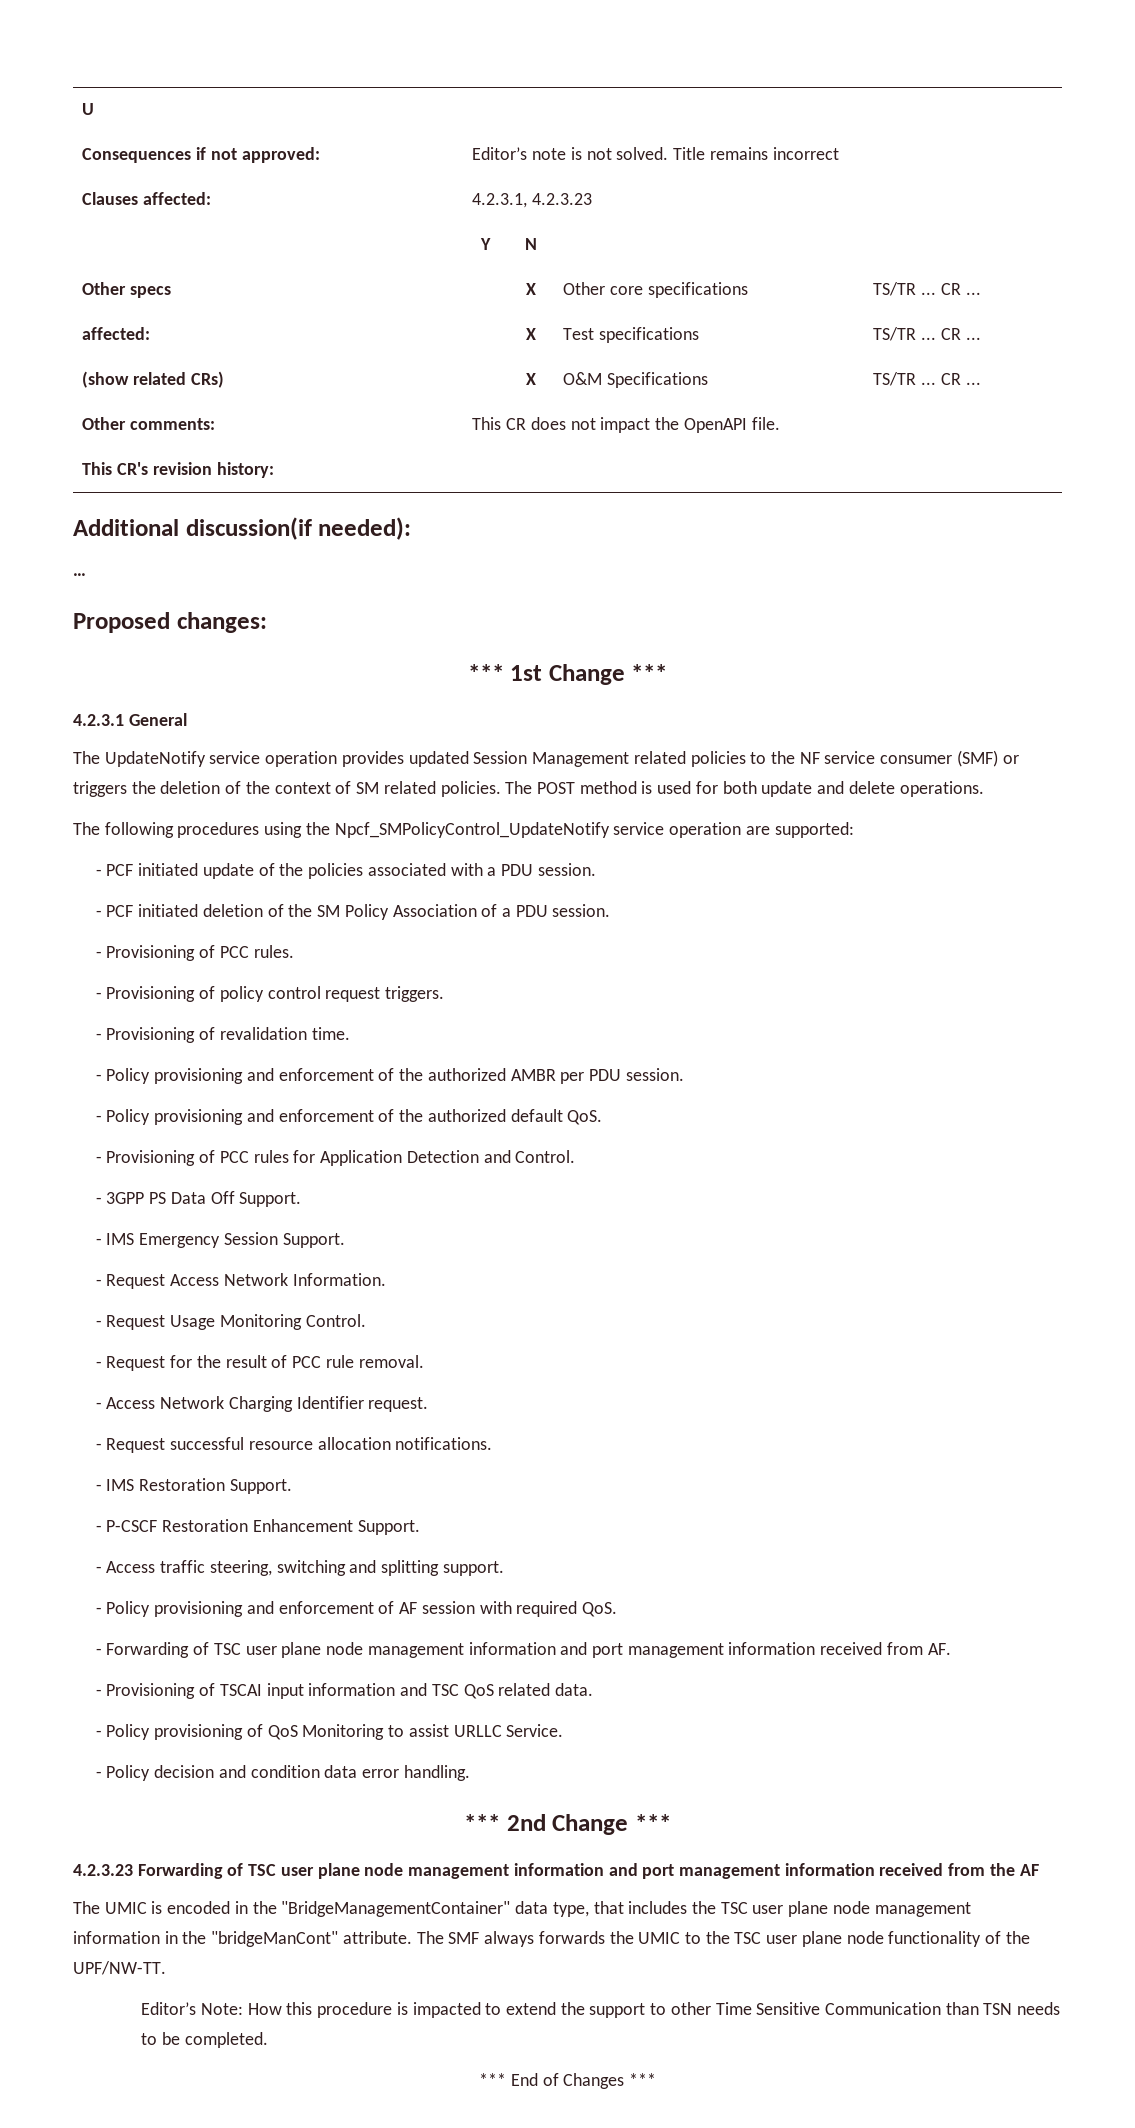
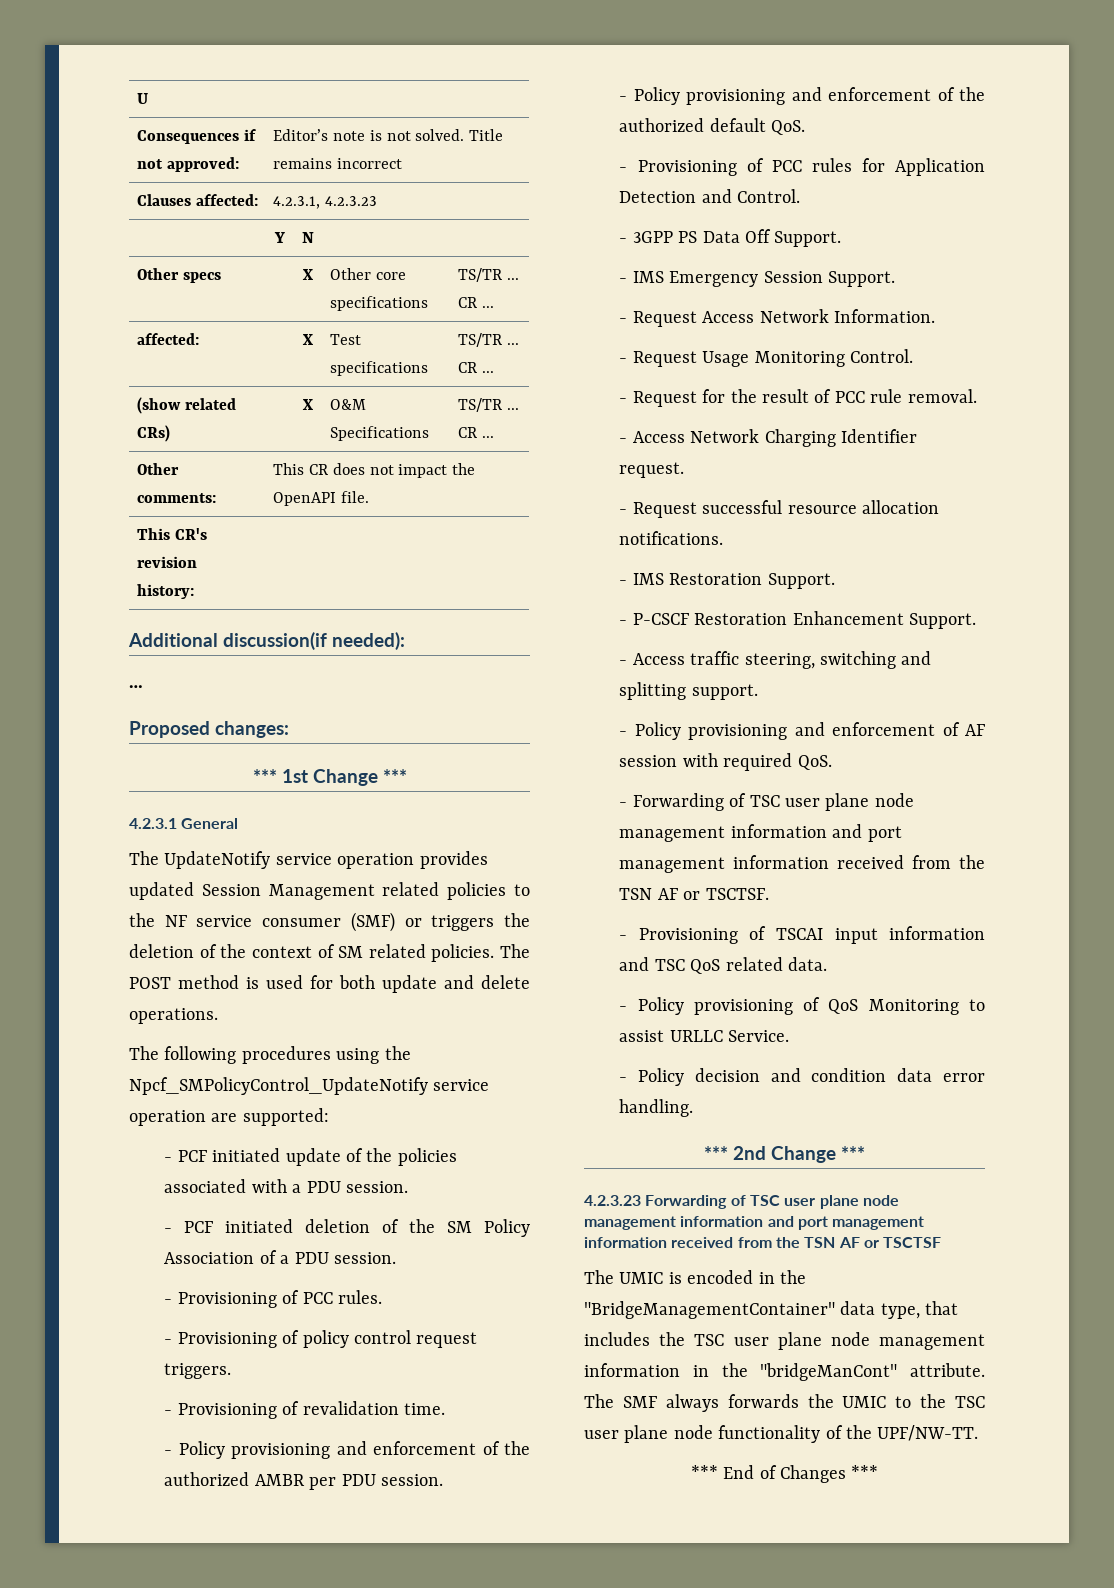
- - Forwarding of TSC user plane node management information and port management information received from AF.
+ - Forwarding of TSC user plane node management information and port management information received from the TSN AF or TSCTSF.
- 4.2.3.23 Forwarding of TSC user plane node management information and port management information received from the AF
+ 4.2.3.23 Forwarding of TSC user plane node management information and port management information received from the TSN AF or TSCTSF
- Editor’s Note: How this procedure is impacted to extend the support to other Time Sensitive Communication than TSN needs to be completed.

